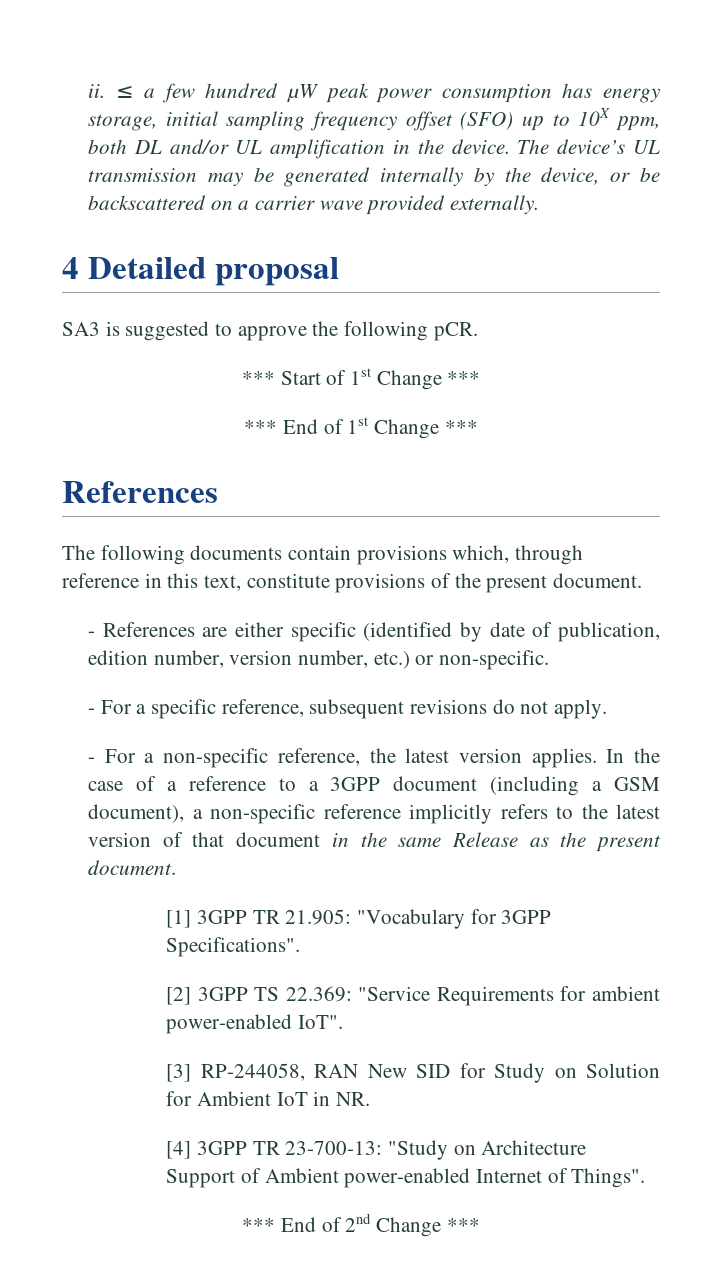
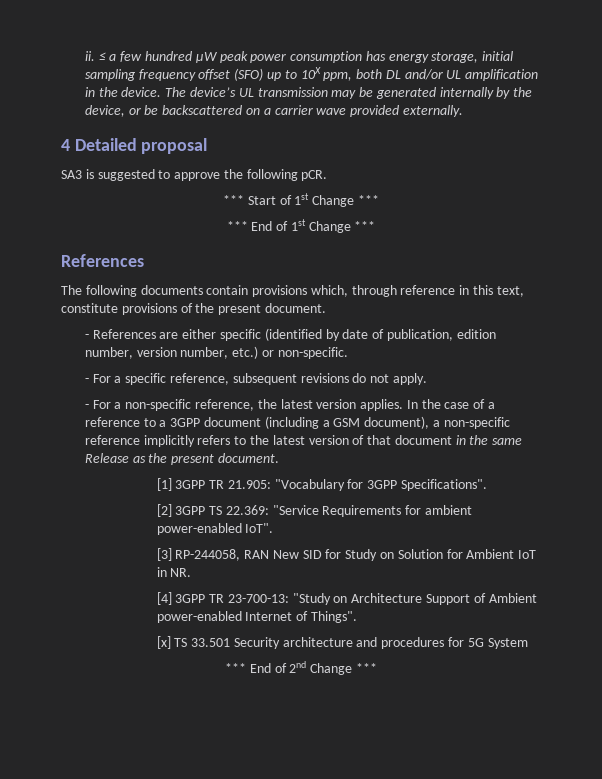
+ [x] TS 33.501 Security architecture and procedures for 5G System

